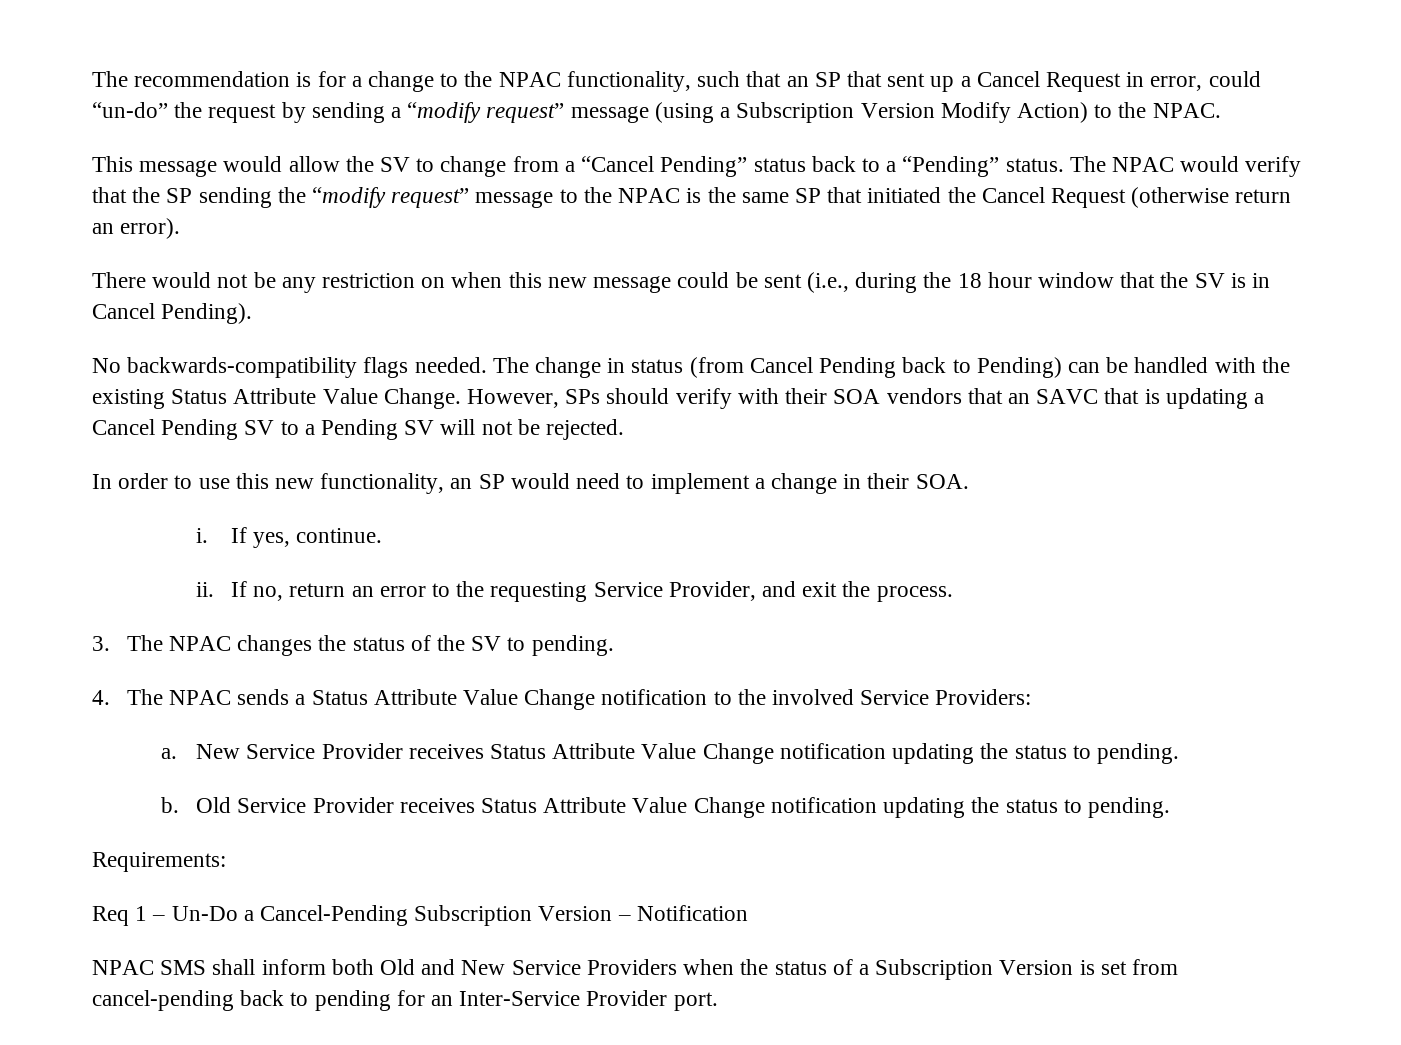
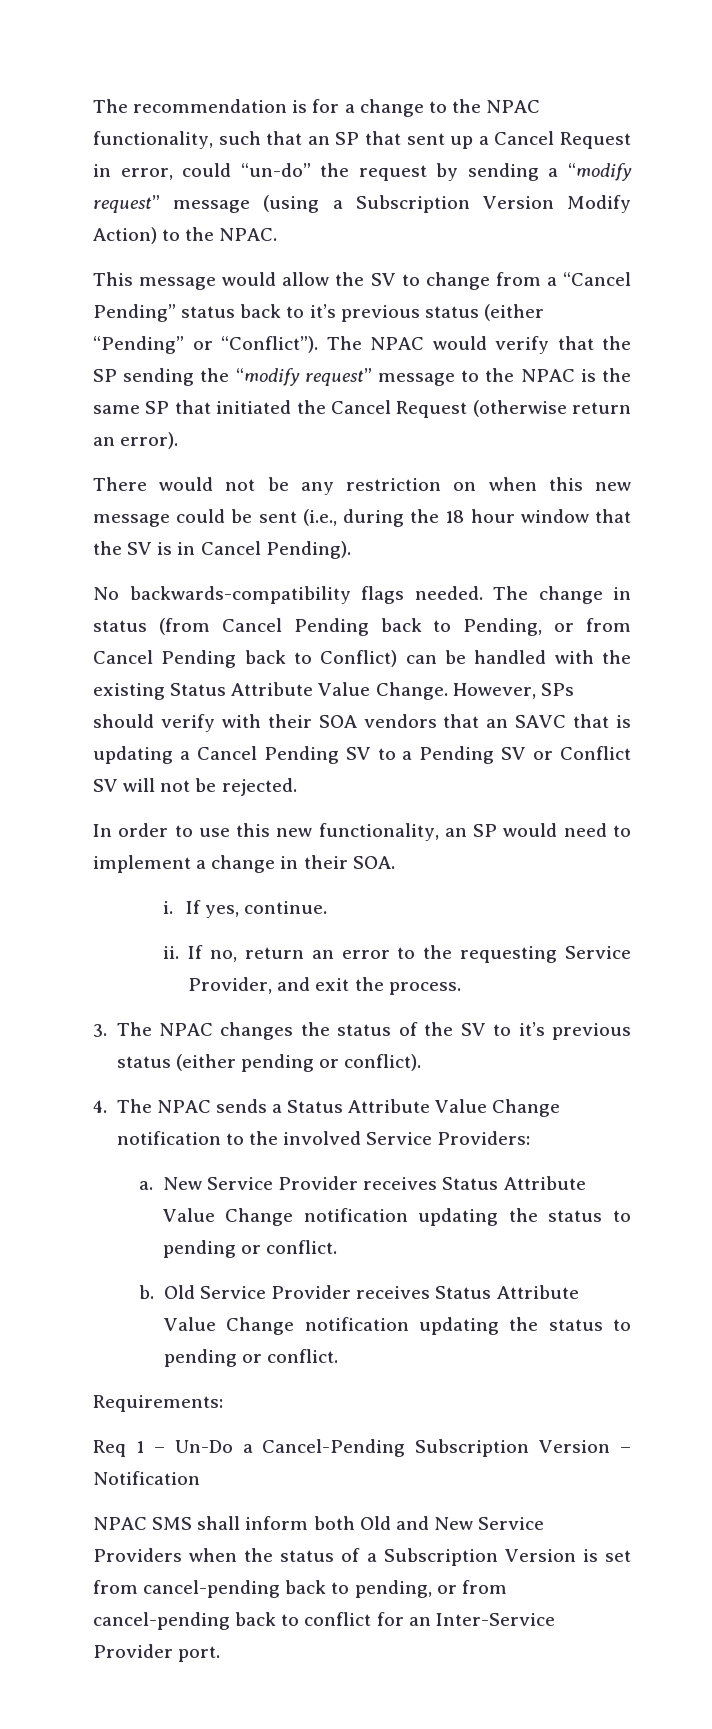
- This message would allow the SV to change from a “Cancel Pending” status back to a “Pending” status.
+ This message would allow the SV to change from a “Cancel Pending” status back to it’s previous status (either “Pending” or “Conflict”).
- The change in status (from Cancel Pending back to Pending) can be handled with the existing Status Attribute Value Change.
+ The change in status (from Cancel Pending back to Pending, or from Cancel Pending back to Conflict) can be handled with the existing Status Attribute Value Change.
- However, SPs should verify with their SOA vendors that an SAVC that is updating a Cancel Pending SV to a Pending SV will not be rejected.
+ However, SPs should verify with their SOA vendors that an SAVC that is updating a Cancel Pending SV to a Pending SV or Conflict SV will not be rejected.
- 3. The NPAC changes the status of the SV to pending.
+ 3. The NPAC changes the status of the SV to it’s previous status (either pending or conflict).
- New Service Provider receives Status Attribute Value Change notification updating the status to pending.
+ New Service Provider receives Status Attribute Value Change notification updating the status to pending or conflict.
- Old Service Provider receives Status Attribute Value Change notification updating the status to pending.
+ Old Service Provider receives Status Attribute Value Change notification updating the status to pending or conflict.
- NPAC SMS shall inform both Old and New Service Providers when the status of a Subscription Version is set from cancel-pending back to pending for an Inter-Service Provider port.
+ NPAC SMS shall inform both Old and New Service Providers when the status of a Subscription Version is set from cancel-pending back to pending, or from cancel-pending back to conflict for an Inter-Service Provider port.

